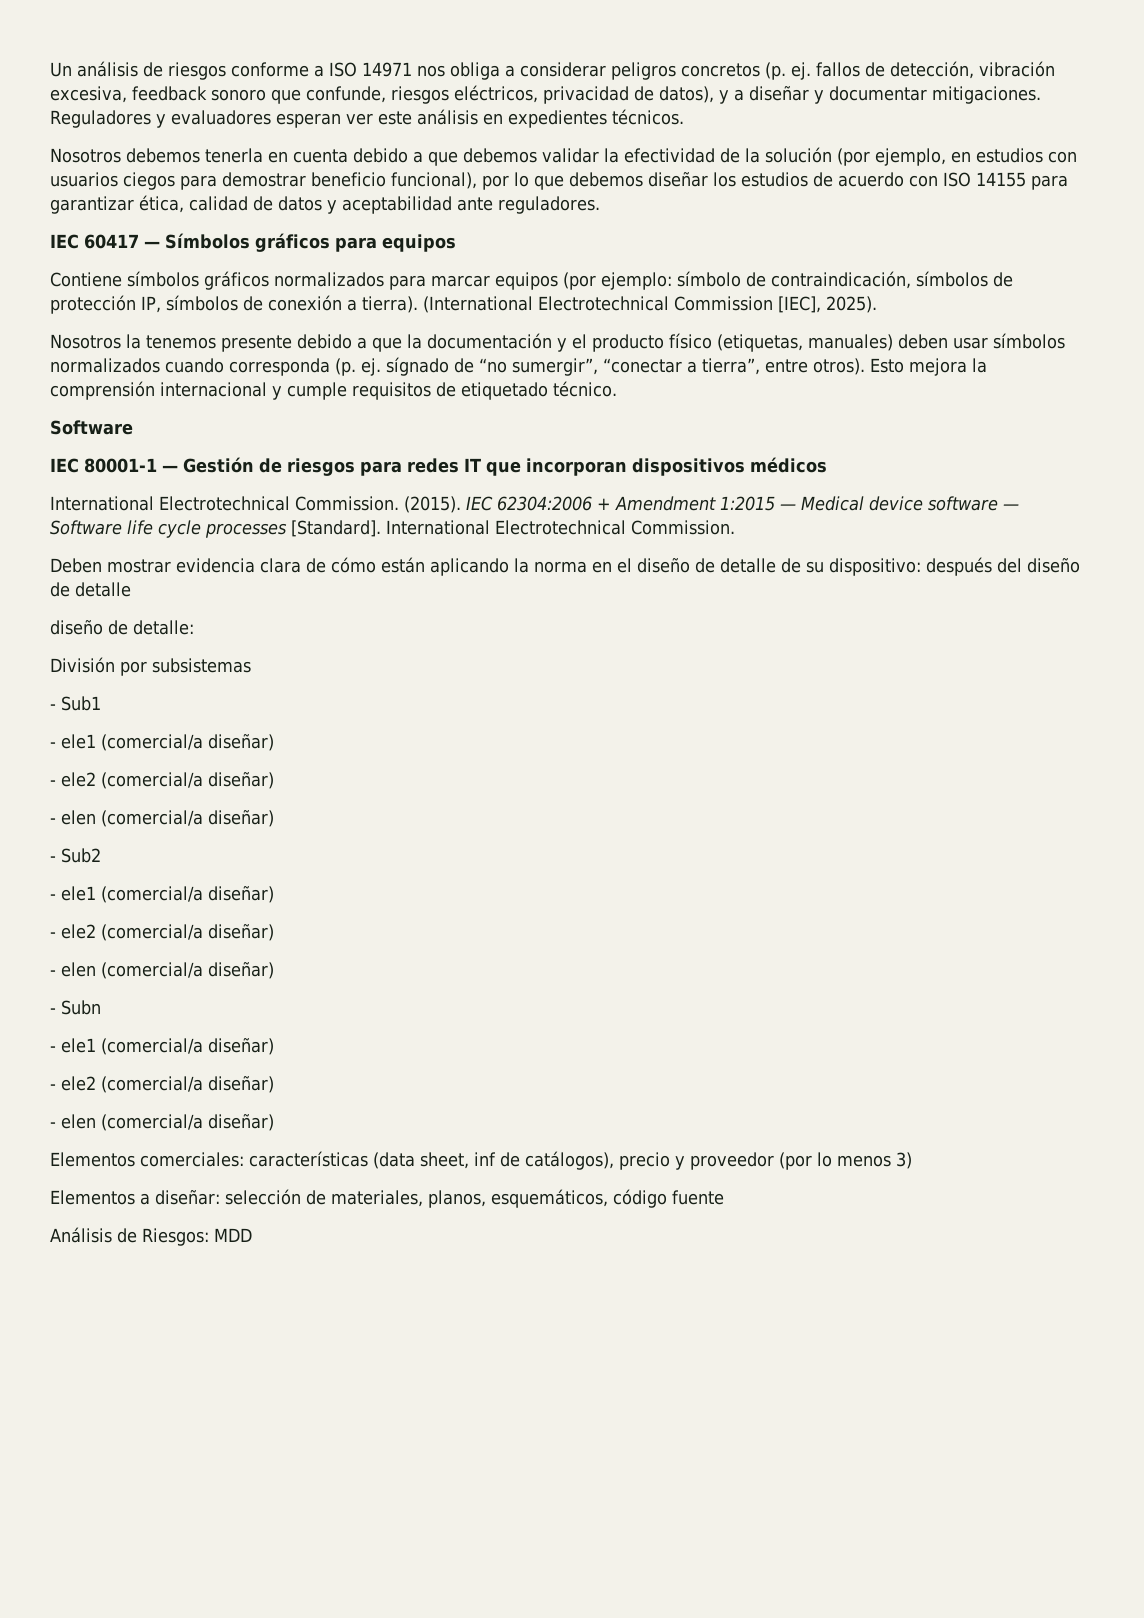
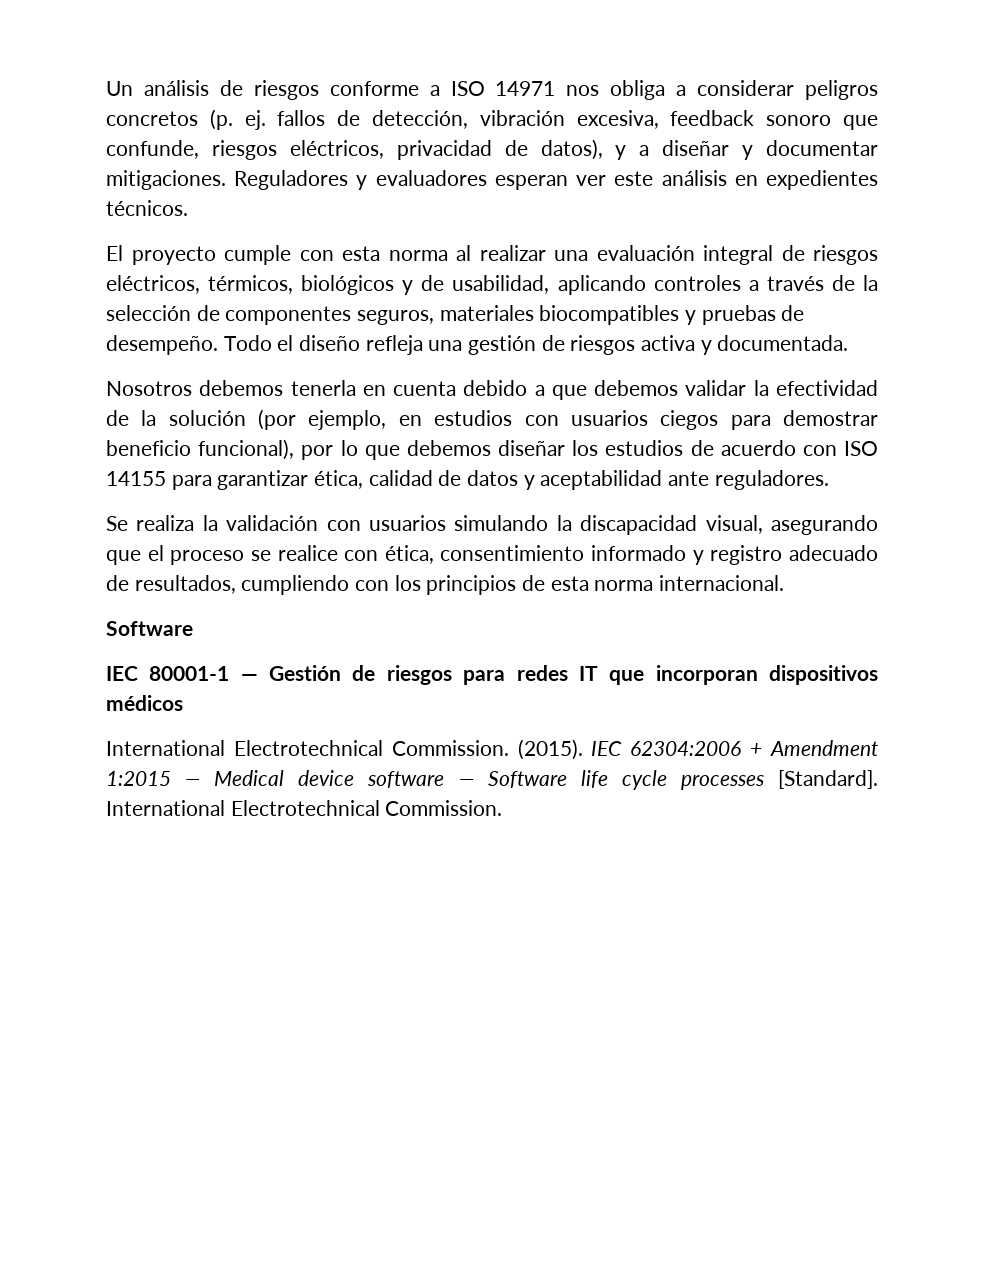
+ El proyecto cumple con esta norma al realizar una evaluación integral de riesgos eléctricos, térmicos, biológicos y de usabilidad, aplicando controles a través de la selección de componentes seguros, materiales biocompatibles y pruebas de desempeño. Todo el diseño refleja una gestión de riesgos activa y documentada.
- IEC 60417 — Símbolos gráficos para equipos
- Contiene símbolos gráficos normalizados para marcar equipos (por ejemplo: símbolo de contraindicación, símbolos de protección IP, símbolos de conexión a tierra). (International Electrotechnical Commission [IEC], 2025).
- Nosotros la tenemos presente debido a que la documentación y el producto físico (etiquetas, manuales) deben usar símbolos normalizados cuando corresponda (p. ej. sígnado de “no sumergir”, “conectar a tierra”, entre otros). Esto mejora la comprensión internacional y cumple requisitos de etiquetado técnico.
+ Se realiza la validación con usuarios simulando la discapacidad visual, asegurando que el proceso se realice con ética, consentimiento informado y registro adecuado de resultados, cumpliendo con los principios de esta norma internacional.
- Deben mostrar evidencia clara de cómo están aplicando la norma en el diseño de detalle de su dispositivo: después del diseño de detalle
- diseño de detalle:
- División por subsistemas
- - Sub1
- - ele1 (comercial/a diseñar)
- - ele2 (comercial/a diseñar)
- - elen (comercial/a diseñar)
- - Sub2
- - ele1 (comercial/a diseñar)
- - ele2 (comercial/a diseñar)
- - elen (comercial/a diseñar)
- - Subn
- - ele1 (comercial/a diseñar)
- - ele2 (comercial/a diseñar)
- - elen (comercial/a diseñar)
- Elementos comerciales: características (data sheet, inf de catálogos), precio y proveedor (por lo menos 3)
- Elementos a diseñar: selección de materiales, planos, esquemáticos, código fuente
- Análisis de Riesgos: MDD

